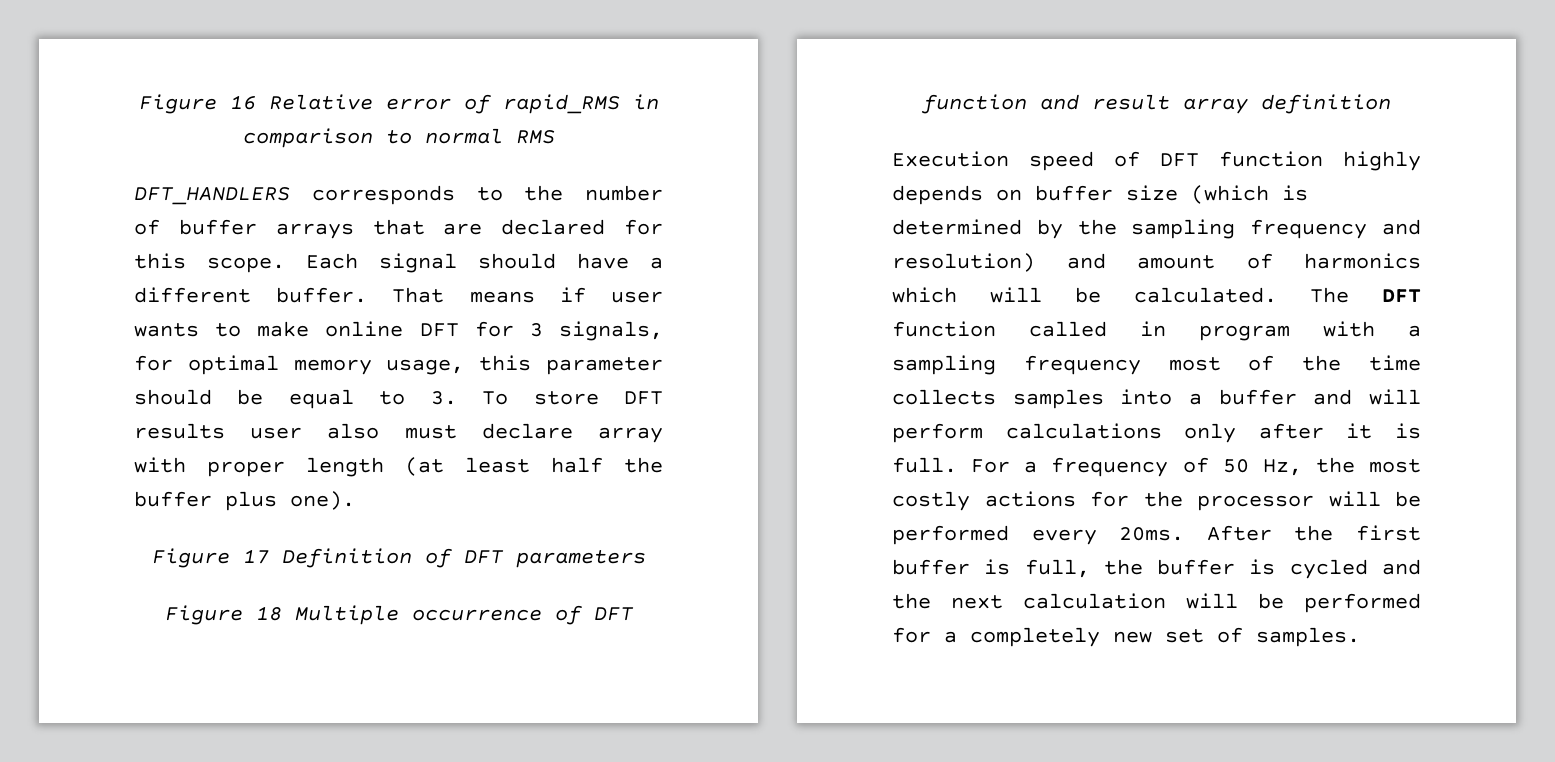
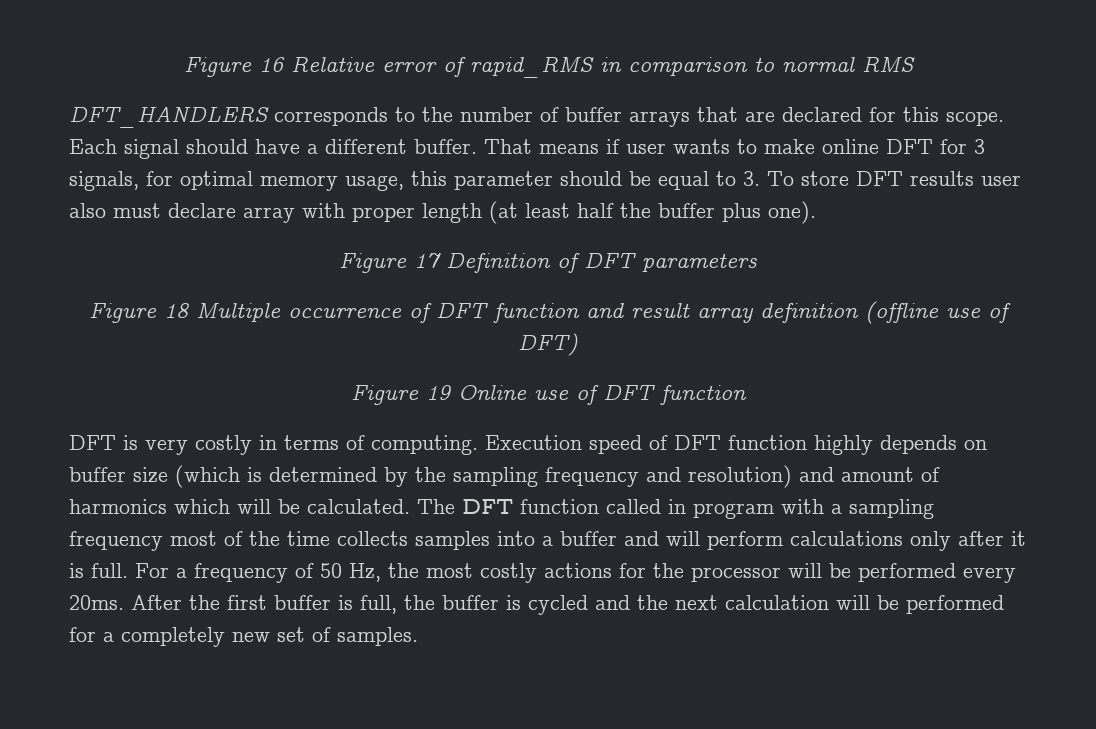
- Figure 18 Multiple occurrence of DFT function and result array definition
- Execution speed of DFT function highly depends on buffer size (which is determined by the sampling frequency and resolution) and amount of harmonics which will be calculated.
+ Figure 18 Multiple occurrence of DFT function and result array definition (offline use of DFT)
+ Figure 19 Online use of DFT function
+ DFT is very costly in terms of computing. Execution speed of DFT function highly depends on buffer size (which is determined by the sampling frequency and resolution) and amount of harmonics which will be calculated.

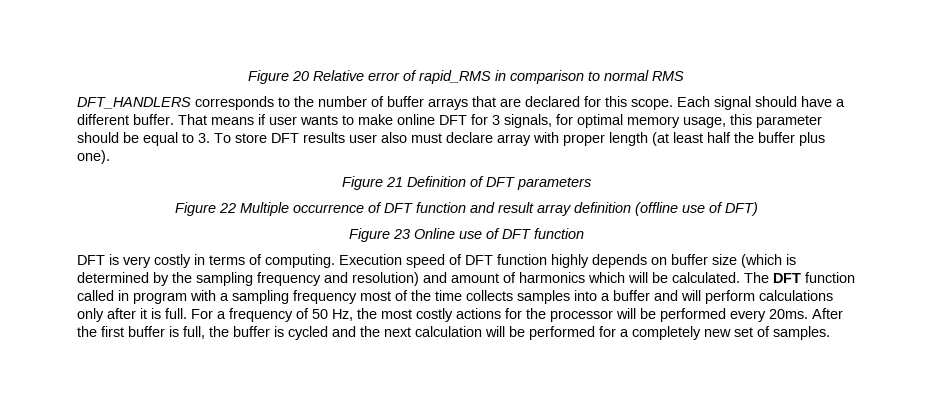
- Figure 16 Relative error of rapid_RMS in comparison to normal RMS
+ Figure 20 Relative error of rapid_RMS in comparison to normal RMS
- Figure 17 Definition of DFT parameters
+ Figure 21 Definition of DFT parameters
- Figure 18 Multiple occurrence of DFT function and result array definition (offline use of DFT)
+ Figure 22 Multiple occurrence of DFT function and result array definition (offline use of DFT)
- Figure 19 Online use of DFT function
+ Figure 23 Online use of DFT function

